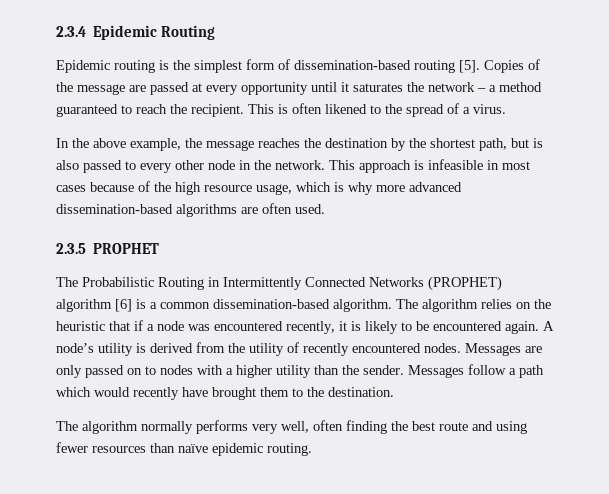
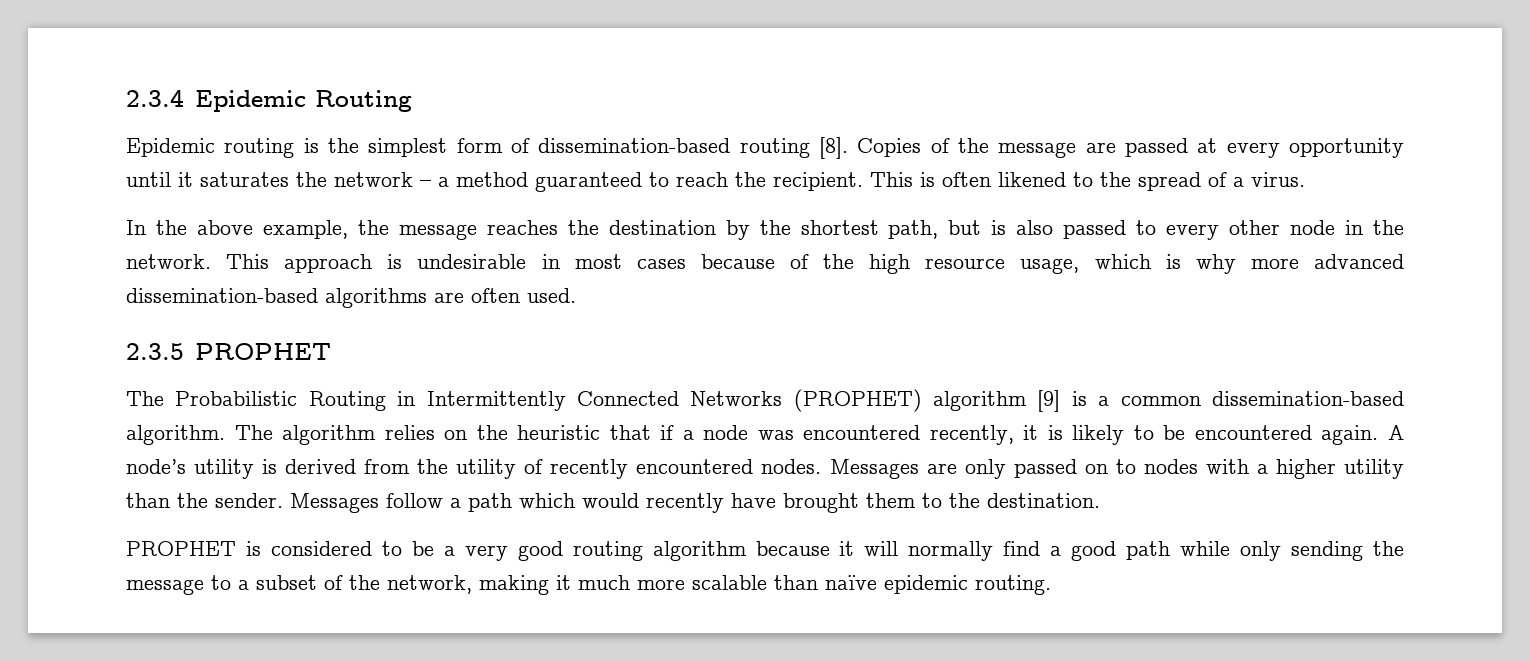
- Epidemic routing is the simplest form of dissemination-based routing [5].
+ Epidemic routing is the simplest form of dissemination-based routing [8].
- This approach is infeasible in most cases because of the high resource usage, which is why more advanced dissemination-based algorithms are often used.
+ This approach is undesirable in most cases because of the high resource usage, which is why more advanced dissemination-based algorithms are often used.
- The Probabilistic Routing in Intermittently Connected Networks (PROPHET) algorithm [6] is a common dissemination-based algorithm.
+ The Probabilistic Routing in Intermittently Connected Networks (PROPHET) algorithm [9] is a common dissemination-based algorithm.
- The algorithm normally performs very well, often finding the best route and using fewer resources than naïve epidemic routing.
+ PROPHET is considered to be a very good routing algorithm because it will normally find a good path while only sending the message to a subset of the network, making it much more scalable than naïve epidemic routing.

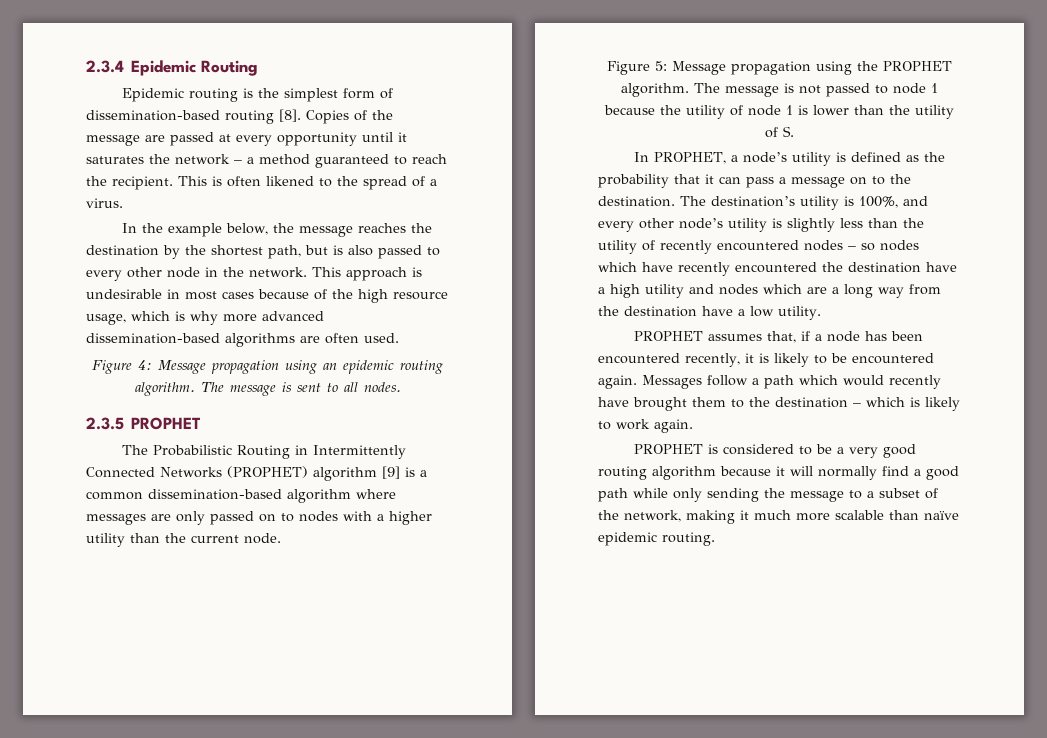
- In the above example, the message reaches the destination by the shortest path, but is also passed to every other node in the network.
+ In the example below, the message reaches the destination by the shortest path, but is also passed to every other node in the network.
+ Figure 4: Message propagation using an epidemic routing algorithm. The message is sent to all nodes.
- The Probabilistic Routing in Intermittently Connected Networks (PROPHET) algorithm [9] is a common dissemination-based algorithm. The algorithm relies on the heuristic that if a node was encountered recently, it is likely to be encountered again. A node’s utility is derived from the utility of recently encountered nodes. Messages are only passed on to nodes with a higher utility than the sender.
+ The Probabilistic Routing in Intermittently Connected Networks (PROPHET) algorithm [9] is a common dissemination-based algorithm where messages are only passed on to nodes with a higher utility than the current node.
+ Figure 5: Message propagation using the PROPHET algorithm. The message is not passed to node 1 because the utility of node 1 is lower than the utility of S.
+ In PROPHET, a node’s utility is defined as the probability that it can pass a message on to the destination. The destination’s utility is 100%, and every other node’s utility is slightly less than the utility of recently encountered nodes – so nodes which have recently encountered the destination have a high utility and nodes which are a long way from the destination have a low utility.
+ PROPHET assumes that, if a node has been encountered recently, it is likely to be encountered again.
- Messages follow a path which would recently have brought them to the destination.
+ Messages follow a path which would recently have brought them to the destination – which is likely to work again.

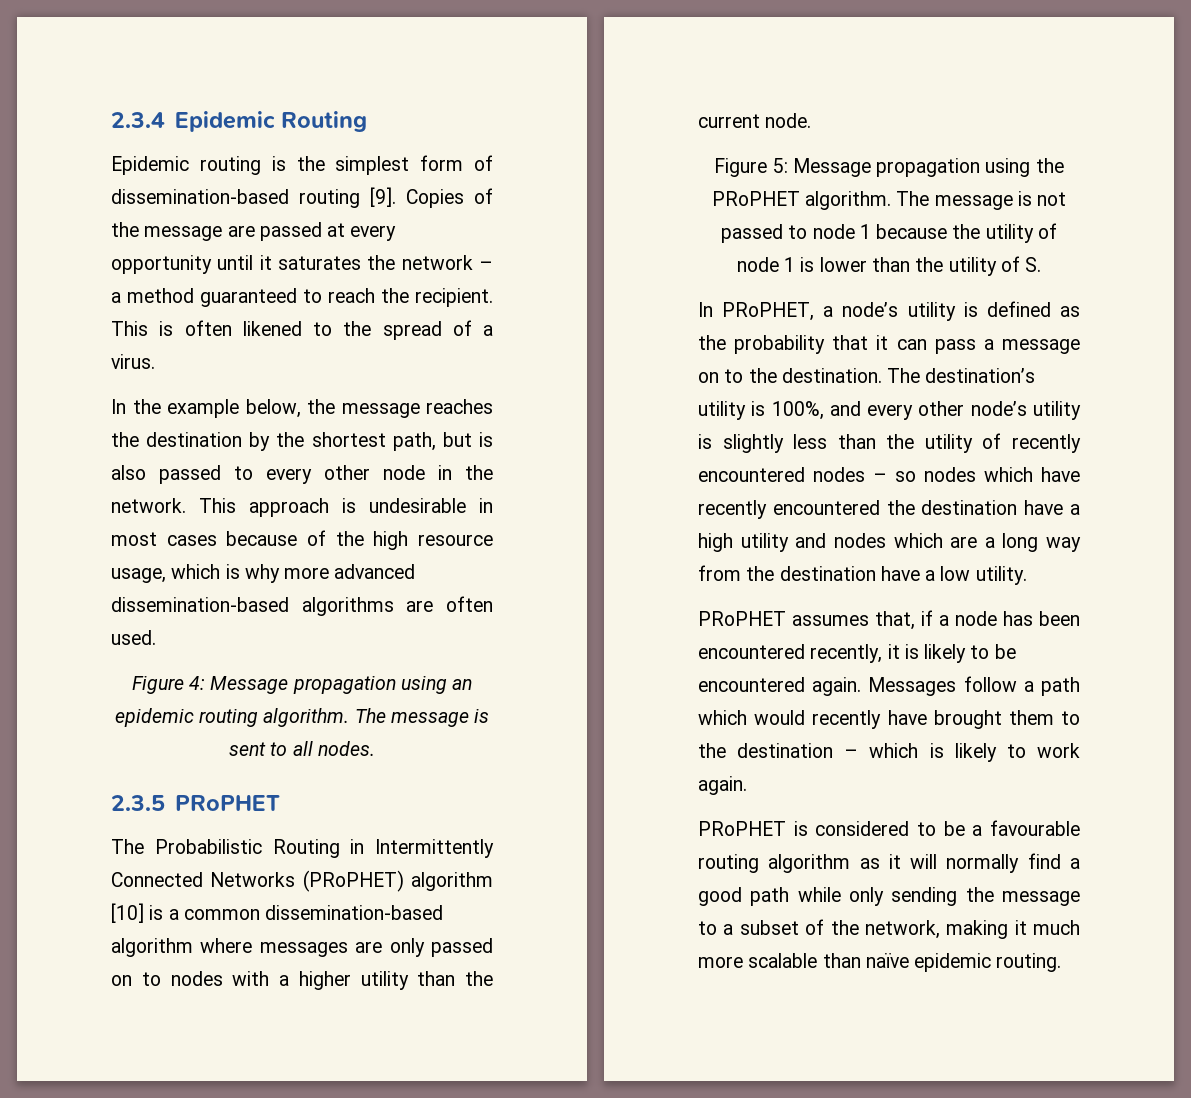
- Epidemic routing is the simplest form of dissemination-based routing [8].
+ Epidemic routing is the simplest form of dissemination-based routing [9].
- 2.3.5 PROPHET
+ 2.3.5 PRoPHET
- The Probabilistic Routing in Intermittently Connected Networks (PROPHET) algorithm [9] is a common dissemination-based algorithm where messages are only passed on to nodes with a higher utility than the current node.
+ The Probabilistic Routing in Intermittently Connected Networks (PRoPHET) algorithm [10] is a common dissemination-based algorithm where messages are only passed on to nodes with a higher utility than the current node.
- Figure 5: Message propagation using the PROPHET algorithm.
+ Figure 5: Message propagation using the PRoPHET algorithm.
- In PROPHET, a node’s utility is defined as the probability that it can pass a message on to the destination.
+ In PRoPHET, a node’s utility is defined as the probability that it can pass a message on to the destination.
- PROPHET assumes that, if a node has been encountered recently, it is likely to be encountered again.
+ PRoPHET assumes that, if a node has been encountered recently, it is likely to be encountered again.
- PROPHET is considered to be a very good routing algorithm because it will normally find a good path while only sending the message to a subset of the network, making it much more scalable than naïve epidemic routing.
+ PRoPHET is considered to be a favourable routing algorithm as it will normally find a good path while only sending the message to a subset of the network, making it much more scalable than naïve epidemic routing.

